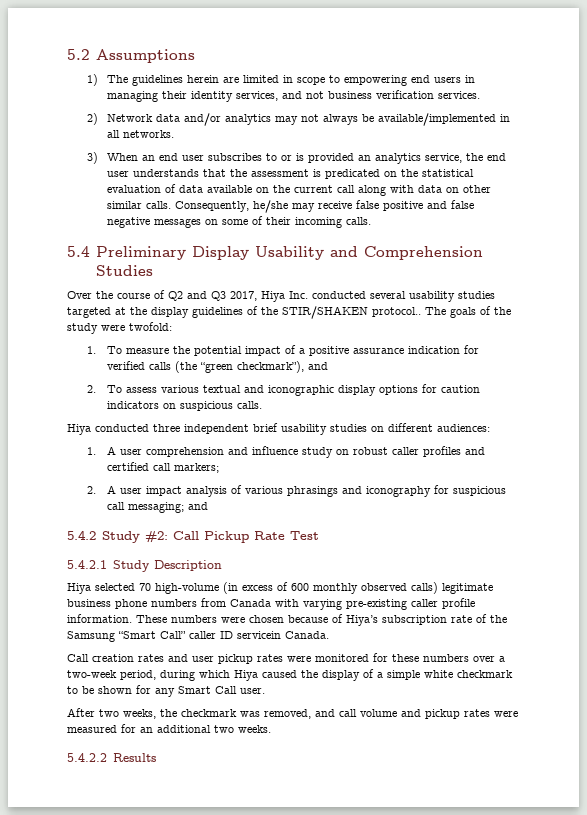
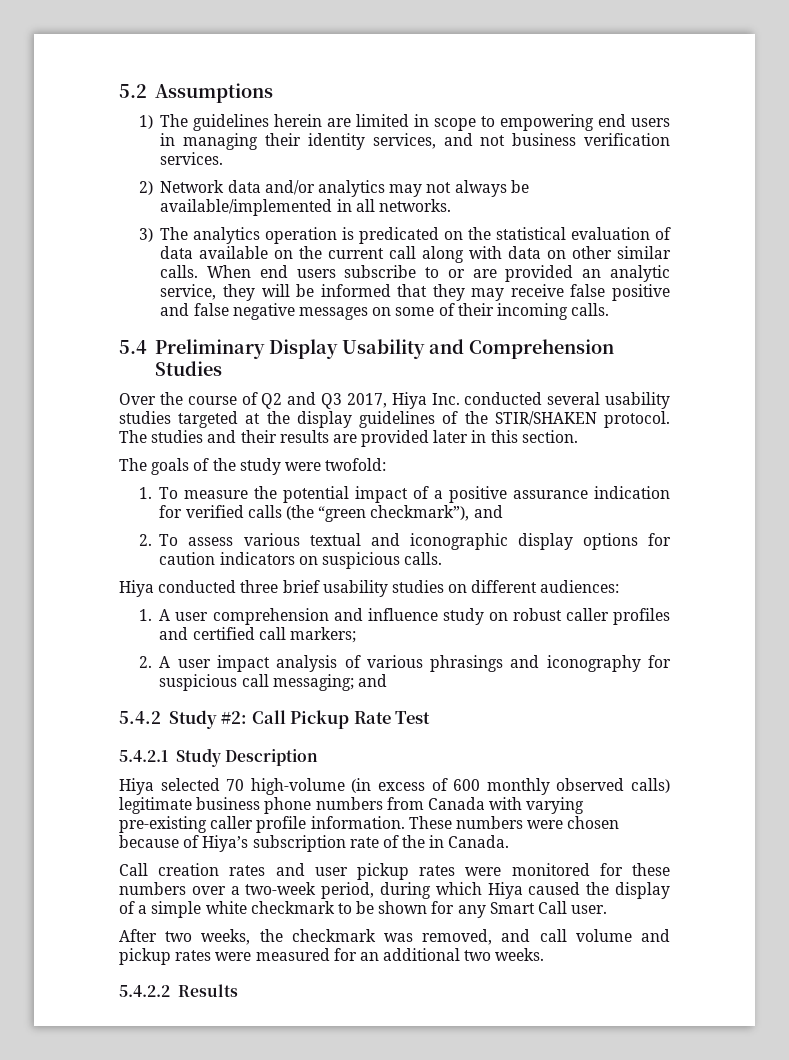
- 3) When an end user subscribes to or is provided an analytics service, the end user understands that the assessment is predicated on the statistical evaluation of data available on the current call along with data on other similar calls.
+ 3) The analytics operation is predicated on the statistical evaluation of data available on the current call along with data on other similar calls.
- Consequently, he/she may receive false positive and false negative messages on some of their incoming calls.
+ When end users subscribe to or are provided an analytic service, they will be informed that they may receive false positive and false negative messages on some of their incoming calls.
- Over the course of Q2 and Q3 2017, Hiya Inc. conducted several usability studies targeted at the display guidelines of the STIR/SHAKEN protocol.. The goals of the study were twofold:
+ Over the course of Q2 and Q3 2017, Hiya Inc. conducted several usability studies targeted at the display guidelines of the STIR/SHAKEN protocol. The studies and their results are provided later in this section.
+ The goals of the study were twofold:
- Hiya conducted three independent brief usability studies on different audiences:
+ Hiya conducted three brief usability studies on different audiences:
- These numbers were chosen because of Hiya’s subscription rate of the Samsung “Smart Call” caller ID servicein Canada.
+ These numbers were chosen because of Hiya’s subscription rate of the in Canada.

